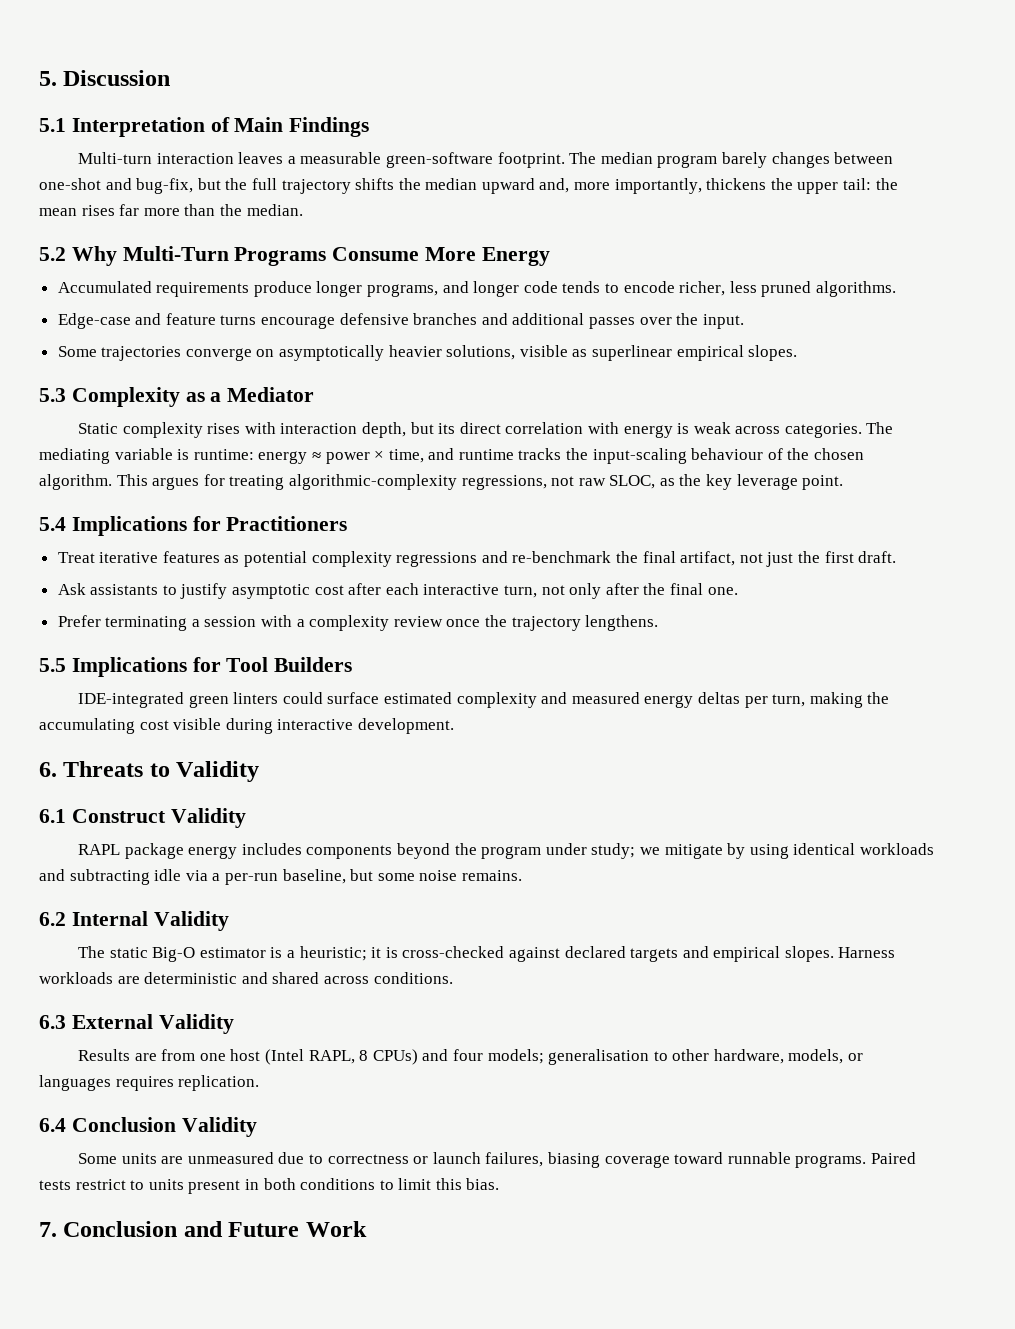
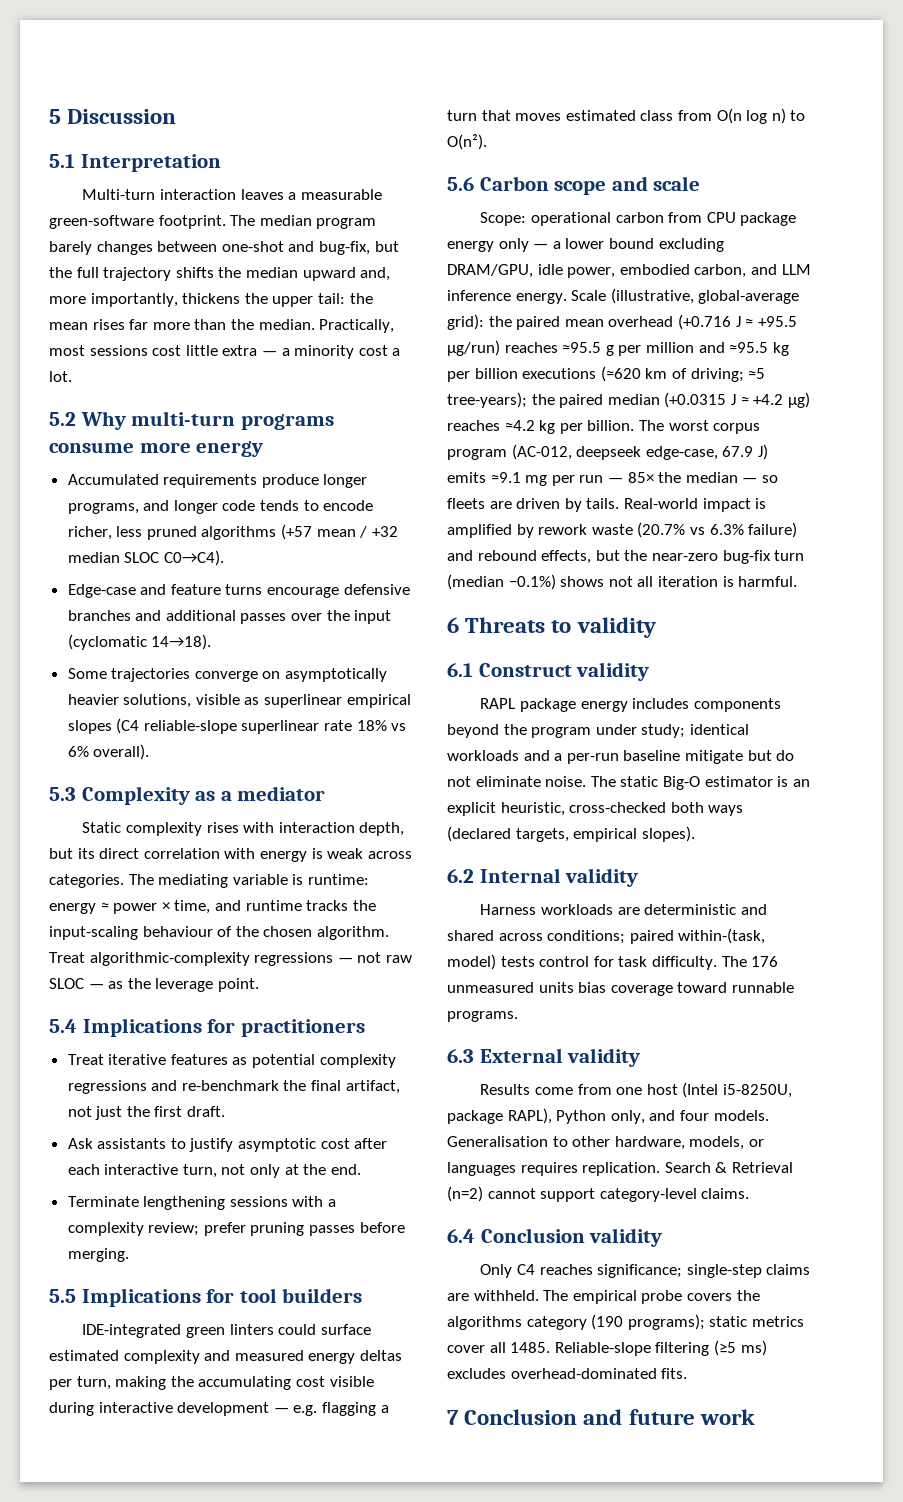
- 5. Discussion
+ 5 Discussion
- 5.1 Interpretation of Main Findings
+ 5.1 Interpretation
- The median program barely changes between one-shot and bug-fix, but the full trajectory shifts the median upward and, more importantly, thickens the upper tail: the mean rises far more than the median.
- 5.2 Why Multi-Turn Programs Consume More Energy
+ The median program barely changes between one-shot and bug-fix, but the full trajectory shifts the median upward and, more importantly, thickens the upper tail: the mean rises far more than the median. Practically, most sessions cost little extra — a minority cost a lot.
+ 5.2 Why multi-turn programs consume more energy
- Accumulated requirements produce longer programs, and longer code tends to encode richer, less pruned algorithms.
+ Accumulated requirements produce longer programs, and longer code tends to encode richer, less pruned algorithms (+57 mean / +32 median SLOC C0→C4).
- Edge-case and feature turns encourage defensive branches and additional passes over the input.
+ Edge-case and feature turns encourage defensive branches and additional passes over the input (cyclomatic 14→18).
- Some trajectories converge on asymptotically heavier solutions, visible as superlinear empirical slopes.
+ Some trajectories converge on asymptotically heavier solutions, visible as superlinear empirical slopes (C4 reliable-slope superlinear rate 18% vs 6% overall).
- 5.3 Complexity as a Mediator
+ 5.3 Complexity as a mediator
- This argues for treating algorithmic-complexity regressions, not raw SLOC, as the key leverage point.
+ Treat algorithmic-complexity regressions — not raw SLOC — as the leverage point.
- 5.4 Implications for Practitioners
+ 5.4 Implications for practitioners
- Ask assistants to justify asymptotic cost after each interactive turn, not only after the final one.
- Prefer terminating a session with a complexity review once the trajectory lengthens.
+ Ask assistants to justify asymptotic cost after each interactive turn, not only at the end.
+ Terminate lengthening sessions with a complexity review; prefer pruning passes before merging.
- 5.5 Implications for Tool Builders
+ 5.5 Implications for tool builders
- IDE-integrated green linters could surface estimated complexity and measured energy deltas per turn, making the accumulating cost visible during interactive development.
- 6. Threats to Validity
+ IDE-integrated green linters could surface estimated complexity and measured energy deltas per turn, making the accumulating cost visible during interactive development — e.g. flagging a turn that moves estimated class from O(n log n) to O(n²).
+ 5.6 Carbon scope and scale
+ Scope: operational carbon from CPU package energy only — a lower bound excluding DRAM/GPU, idle power, embodied carbon, and LLM inference energy. Scale (illustrative, global-average grid): the paired mean overhead (+0.716 J ≈ +95.5 µg/run) reaches ≈95.5 g per million and ≈95.5 kg per billion executions (≈620 km of driving; ≈5 tree-years); the paired median (+0.0315 J ≈ +4.2 µg) reaches ≈4.2 kg per billion. The worst corpus program (AC-012, deepseek edge-case, 67.9 J) emits ≈9.1 mg per run — 85× the median — so fleets are driven by tails. Real-world impact is amplified by rework waste (20.7% vs 6.3% failure) and rebound effects, but the near-zero bug-fix turn (median −0.1%) shows not all iteration is harmful.
+ 6 Threats to validity
- 6.1 Construct Validity
+ 6.1 Construct validity
- RAPL package energy includes components beyond the program under study; we mitigate by using identical workloads and subtracting idle via a per-run baseline, but some noise remains.
- 6.2 Internal Validity
- The static Big-O estimator is a heuristic; it is cross-checked against declared targets and empirical slopes. Harness workloads are deterministic and shared across conditions.
+ RAPL package energy includes components beyond the program under study; identical workloads and a per-run baseline mitigate but do not eliminate noise. The static Big-O estimator is an explicit heuristic, cross-checked both ways (declared targets, empirical slopes).
+ 6.2 Internal validity
+ Harness workloads are deterministic and shared across conditions; paired within-(task, model) tests control for task difficulty. The 176 unmeasured units bias coverage toward runnable programs.
- 6.3 External Validity
+ 6.3 External validity
- Results are from one host (Intel RAPL, 8 CPUs) and four models; generalisation to other hardware, models, or languages requires replication.
- 6.4 Conclusion Validity
- Some units are unmeasured due to correctness or launch failures, biasing coverage toward runnable programs. Paired tests restrict to units present in both conditions to limit this bias.
- 7. Conclusion and Future Work
+ Results come from one host (Intel i5-8250U, package RAPL), Python only, and four models. Generalisation to other hardware, models, or languages requires replication. Search & Retrieval (n=2) cannot support category-level claims.
+ 6.4 Conclusion validity
+ Only C4 reaches significance; single-step claims are withheld. The empirical probe covers the algorithms category (190 programs); static metrics cover all 1485. Reliable-slope filtering (≥5 ms) excludes overhead-dominated fits.
+ 7 Conclusion and future work

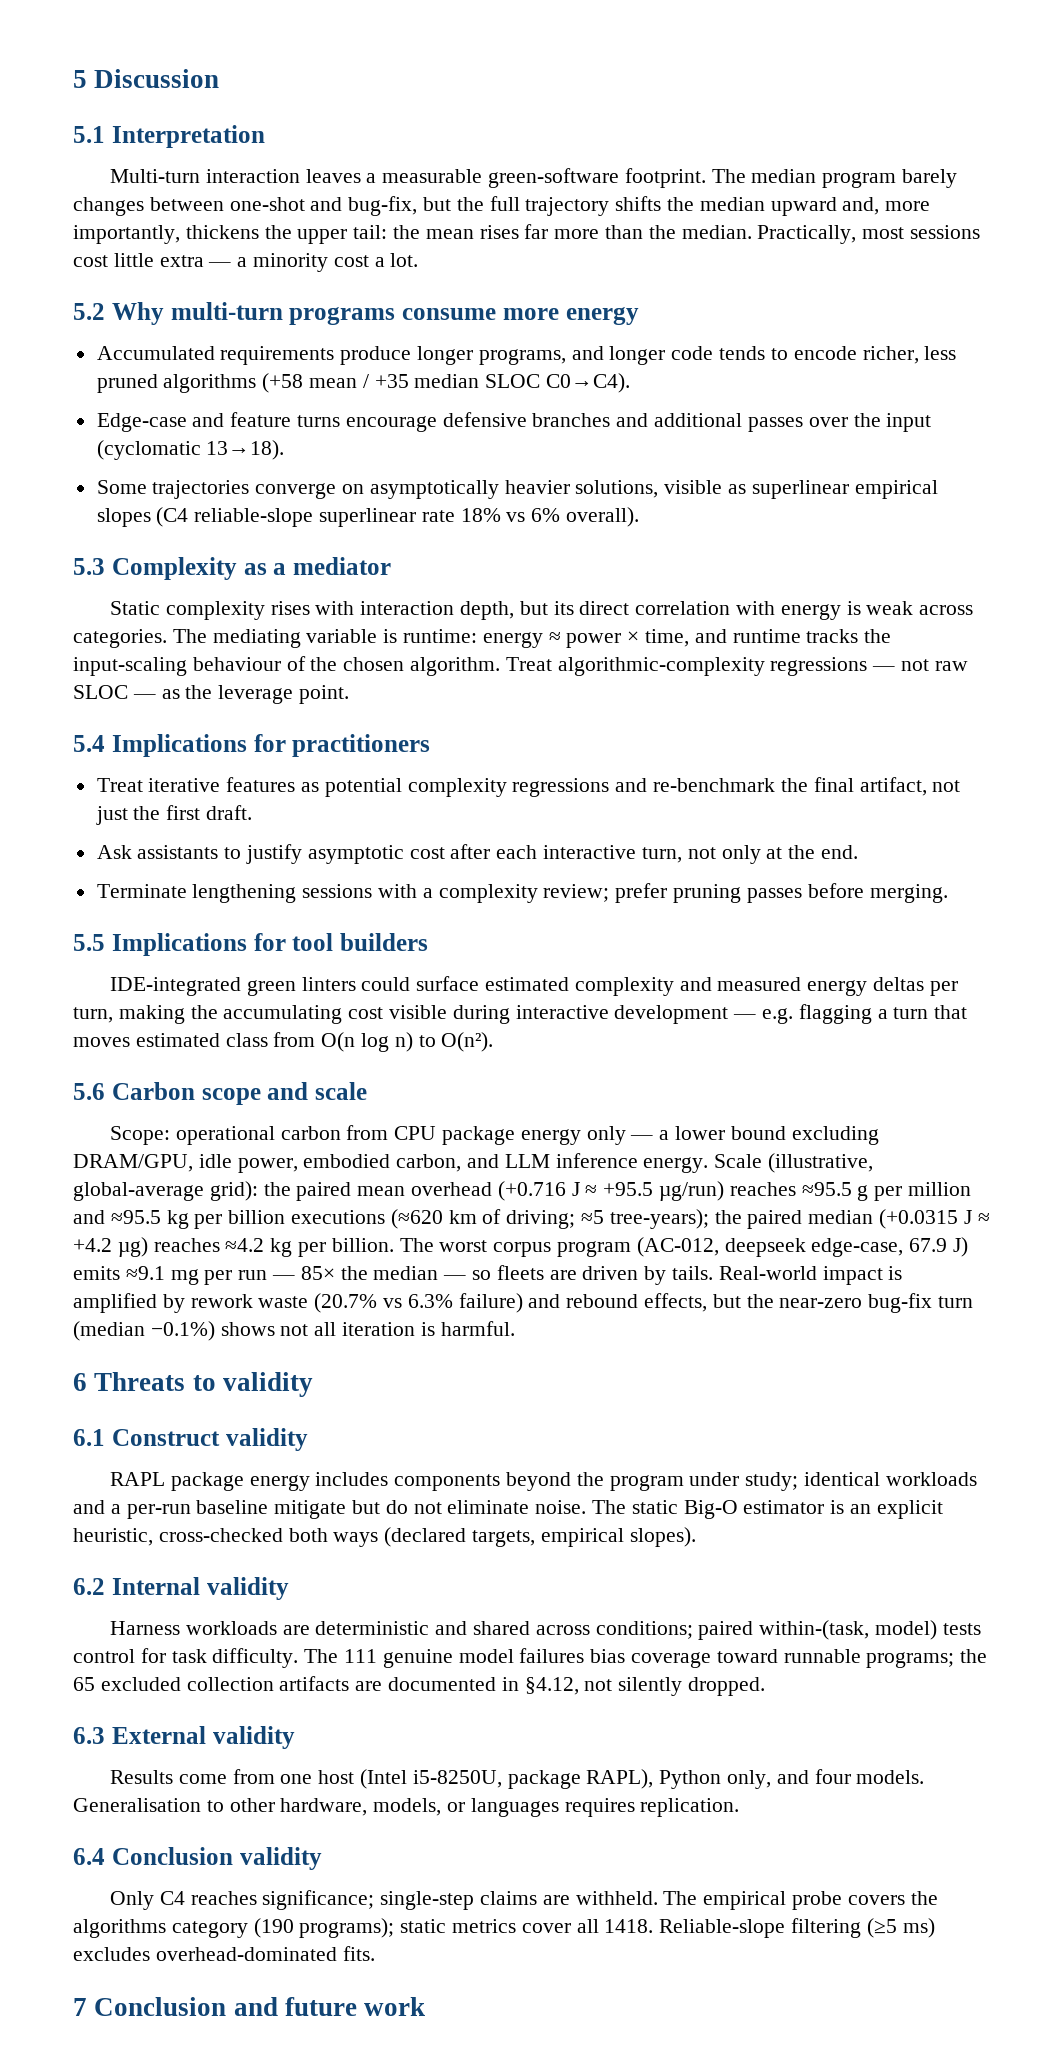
- Accumulated requirements produce longer programs, and longer code tends to encode richer, less pruned algorithms (+57 mean / +32 median SLOC C0→C4).
+ Accumulated requirements produce longer programs, and longer code tends to encode richer, less pruned algorithms (+58 mean / +35 median SLOC C0→C4).
- Edge-case and feature turns encourage defensive branches and additional passes over the input (cyclomatic 14→18).
+ Edge-case and feature turns encourage defensive branches and additional passes over the input (cyclomatic 13→18).
- The 176 unmeasured units bias coverage toward runnable programs.
+ The 111 genuine model failures bias coverage toward runnable programs; the 65 excluded collection artifacts are documented in §4.12, not silently dropped.
- Search & Retrieval (n=2) cannot support category-level claims.
- The empirical probe covers the algorithms category (190 programs); static metrics cover all 1485.
+ The empirical probe covers the algorithms category (190 programs); static metrics cover all 1418.

